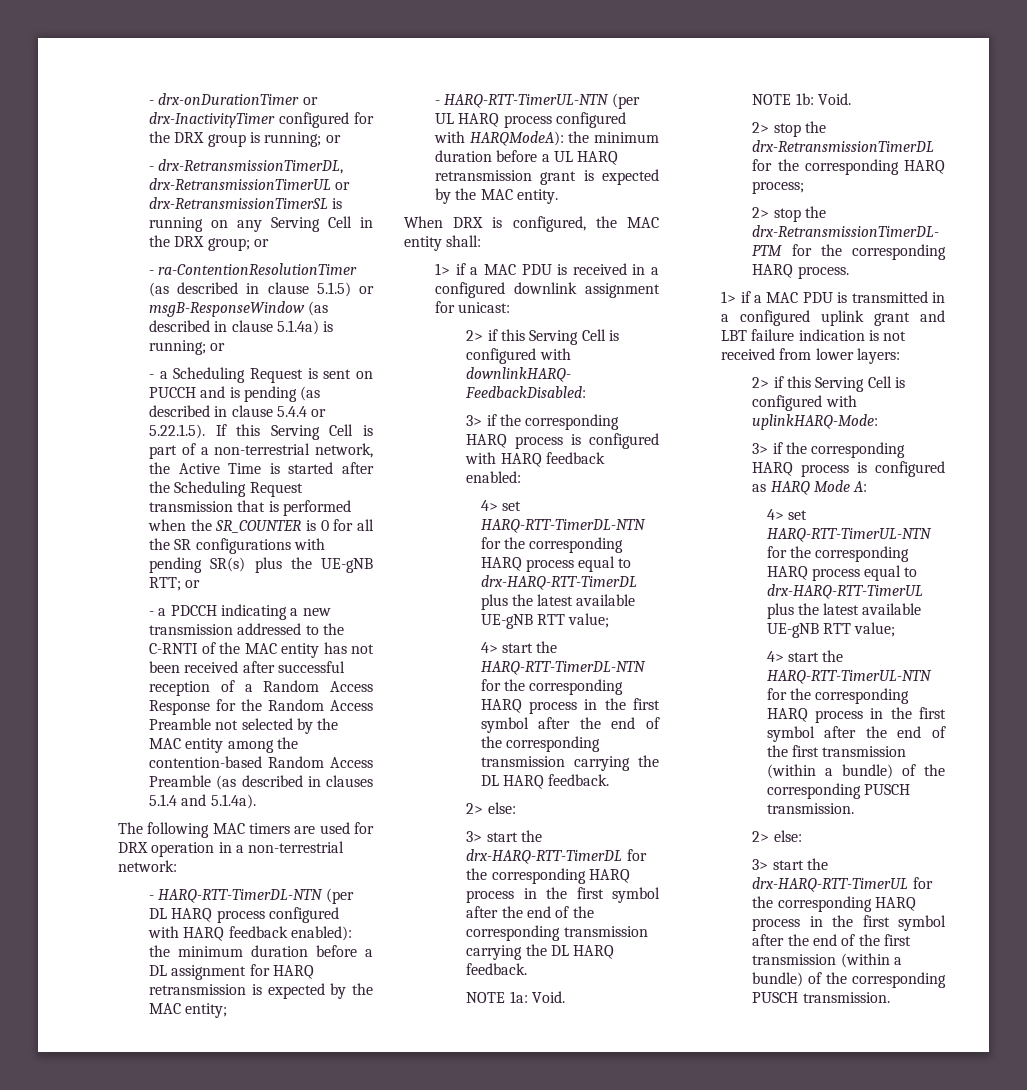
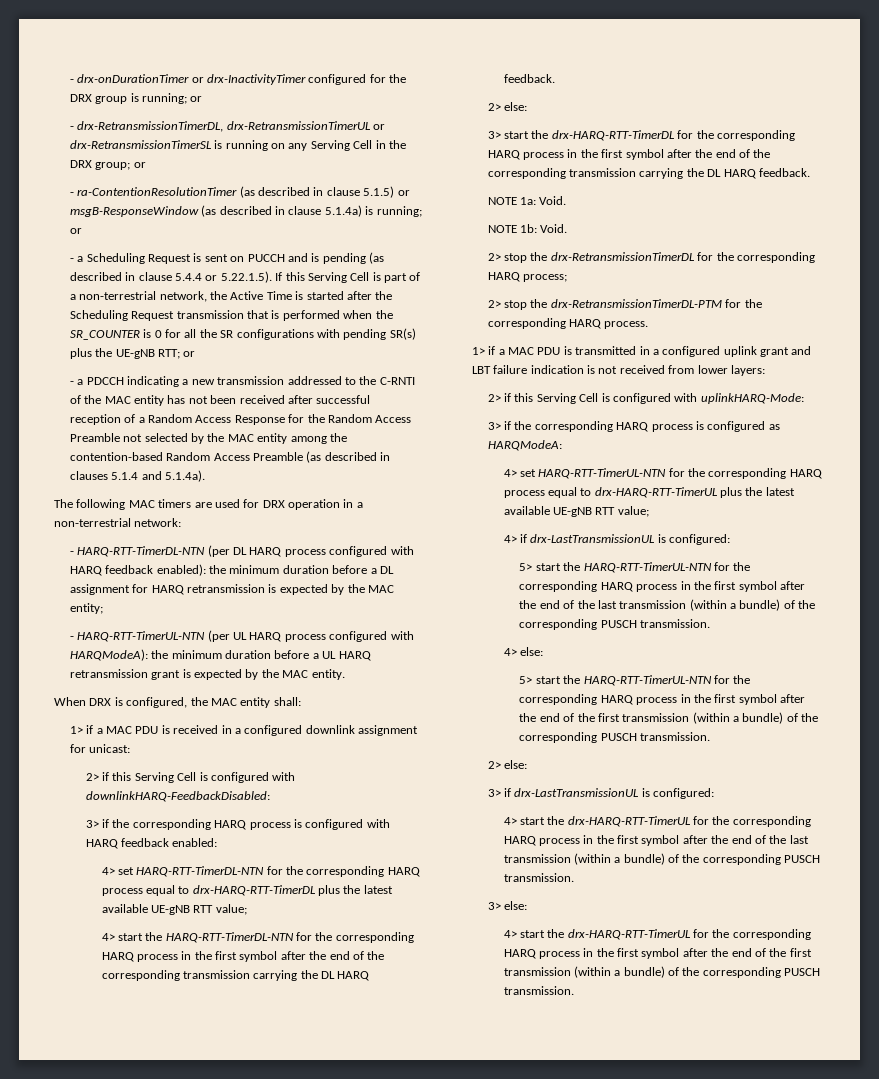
- 3> if the corresponding HARQ process is configured as HARQ Mode A:
+ 3> if the corresponding HARQ process is configured as HARQModeA:
- 4> start the HARQ-RTT-TimerUL-NTN for the corresponding HARQ process in the first symbol after the end of the first transmission (within a bundle) of the corresponding PUSCH transmission.
+ 4> if drx-LastTransmissionUL is configured:
+ 5> start the HARQ-RTT-TimerUL-NTN for the corresponding HARQ process in the first symbol after the end of the last transmission (within a bundle) of the corresponding PUSCH transmission.
+ 4> else:
+ 5> start the HARQ-RTT-TimerUL-NTN for the corresponding HARQ process in the first symbol after the end of the first transmission (within a bundle) of the corresponding PUSCH transmission.
- 3> start the drx-HARQ-RTT-TimerUL for the corresponding HARQ process in the first symbol after the end of the first transmission (within a bundle) of the corresponding PUSCH transmission.
+ 3> if drx-LastTransmissionUL is configured:
+ 4> start the drx-HARQ-RTT-TimerUL for the corresponding HARQ process in the first symbol after the end of the last transmission (within a bundle) of the corresponding PUSCH transmission.
+ 3> else:
+ 4> start the drx-HARQ-RTT-TimerUL for the corresponding HARQ process in the first symbol after the end of the first transmission (within a bundle) of the corresponding PUSCH transmission.

